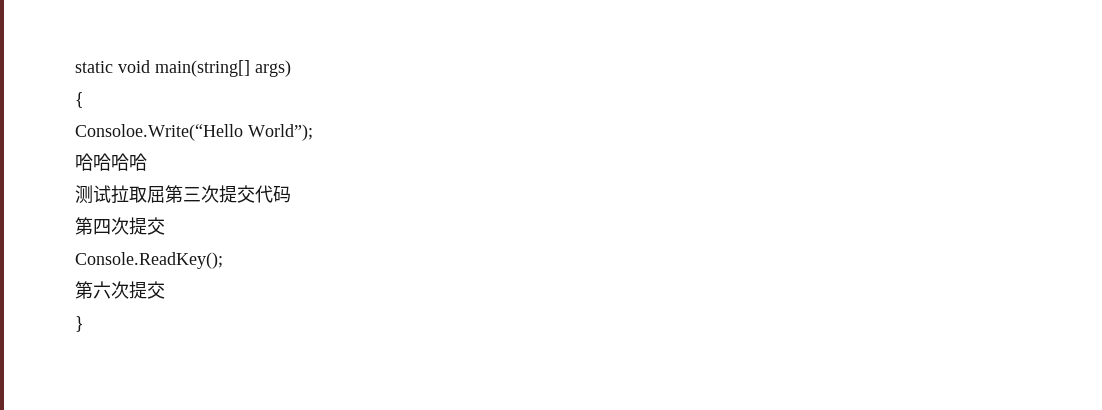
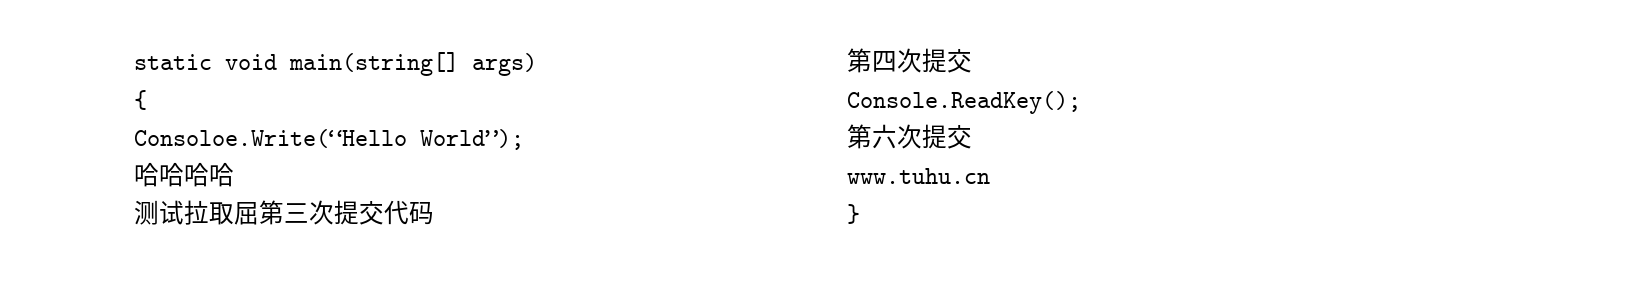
+ www.tuhu.cn

